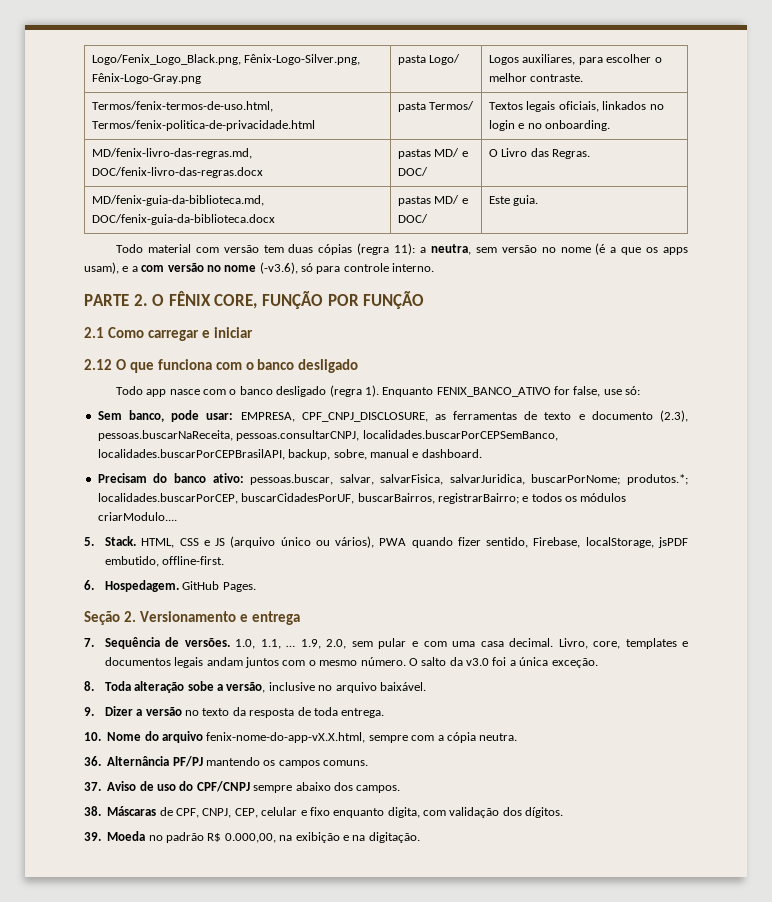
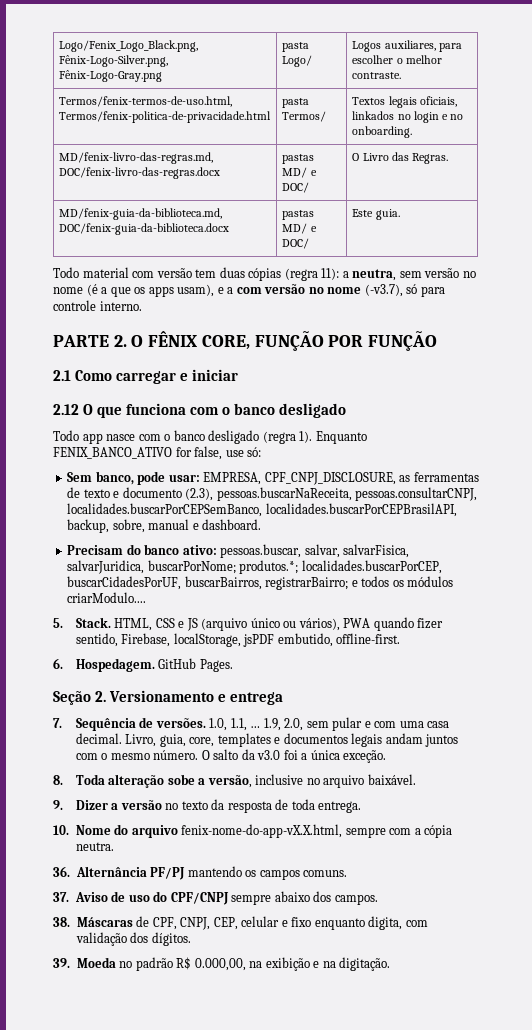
- Todo material com versão tem duas cópias (regra 11): a neutra, sem versão no nome (é a que os apps usam), e a com versão no nome (-v3.6), só para controle interno.
+ Todo material com versão tem duas cópias (regra 11): a neutra, sem versão no nome (é a que os apps usam), e a com versão no nome (-v3.7), só para controle interno.
- Livro, core, templates e documentos legais andam juntos com o mesmo número.
+ Livro, guia, core, templates e documentos legais andam juntos com o mesmo número.

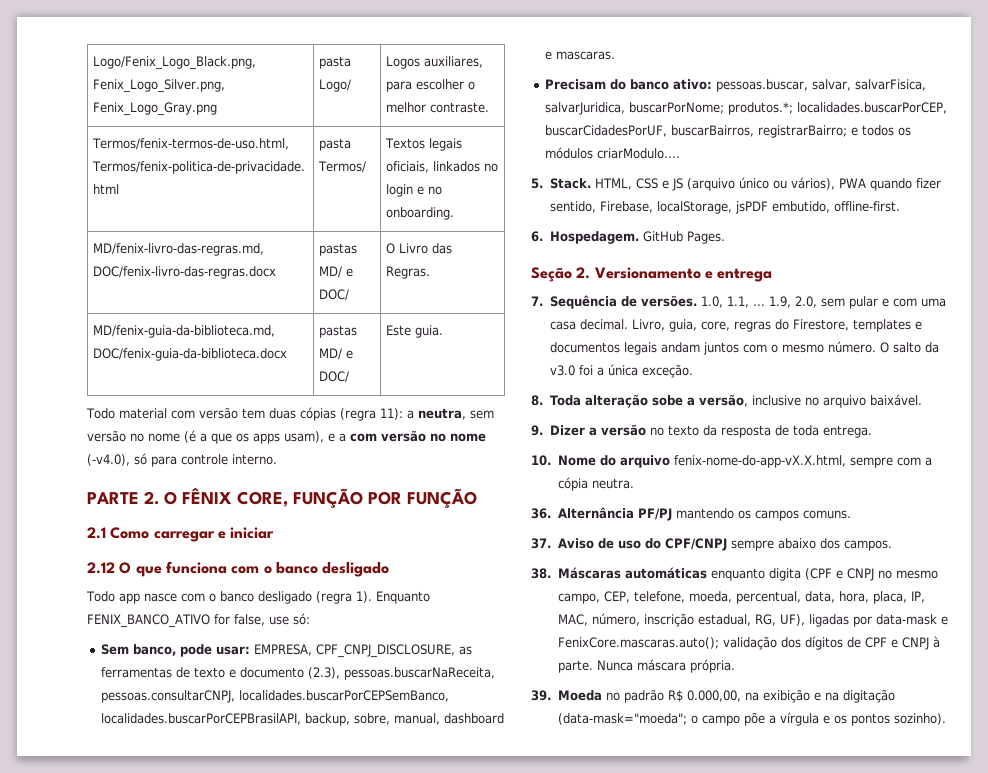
- Logo/Fenix_Logo_Black.png, Fênix-Logo-Silver.png, Fênix-Logo-Gray.png | pasta Logo/ | Logos auxiliares, para escolher o melhor contraste.
+ Logo/Fenix_Logo_Black.png, Fenix_Logo_Silver.png, Fenix_Logo_Gray.png | pasta Logo/ | Logos auxiliares, para escolher o melhor contraste.
- Todo material com versão tem duas cópias (regra 11): a neutra, sem versão no nome (é a que os apps usam), e a com versão no nome (-v3.7), só para controle interno.
+ Todo material com versão tem duas cópias (regra 11): a neutra, sem versão no nome (é a que os apps usam), e a com versão no nome (-v4.0), só para controle interno.
- Sem banco, pode usar: EMPRESA, CPF_CNPJ_DISCLOSURE, as ferramentas de texto e documento (2.3), pessoas.buscarNaReceita, pessoas.consultarCNPJ, localidades.buscarPorCEPSemBanco, localidades.buscarPorCEPBrasilAPI, backup, sobre, manual e dashboard.
+ Sem banco, pode usar: EMPRESA, CPF_CNPJ_DISCLOSURE, as ferramentas de texto e documento (2.3), pessoas.buscarNaReceita, pessoas.consultarCNPJ, localidades.buscarPorCEPSemBanco, localidades.buscarPorCEPBrasilAPI, backup, sobre, manual, dashboard e mascaras.
- Livro, guia, core, templates e documentos legais andam juntos com o mesmo número.
+ Livro, guia, core, regras do Firestore, templates e documentos legais andam juntos com o mesmo número.
- 38. Máscaras de CPF, CNPJ, CEP, celular e fixo enquanto digita, com validação dos dígitos.
+ 38. Máscaras automáticas enquanto digita (CPF e CNPJ no mesmo campo, CEP, telefone, moeda, percentual, data, hora, placa, IP, MAC, número, inscrição estadual, RG, UF), ligadas por data-mask e FenixCore.mascaras.auto(); validação dos dígitos de CPF e CNPJ à parte. Nunca máscara própria.
- 39. Moeda no padrão R$ 0.000,00, na exibição e na digitação.
+ 39. Moeda no padrão R$ 0.000,00, na exibição e na digitação (data-mask="moeda"; o campo põe a vírgula e os pontos sozinho).

